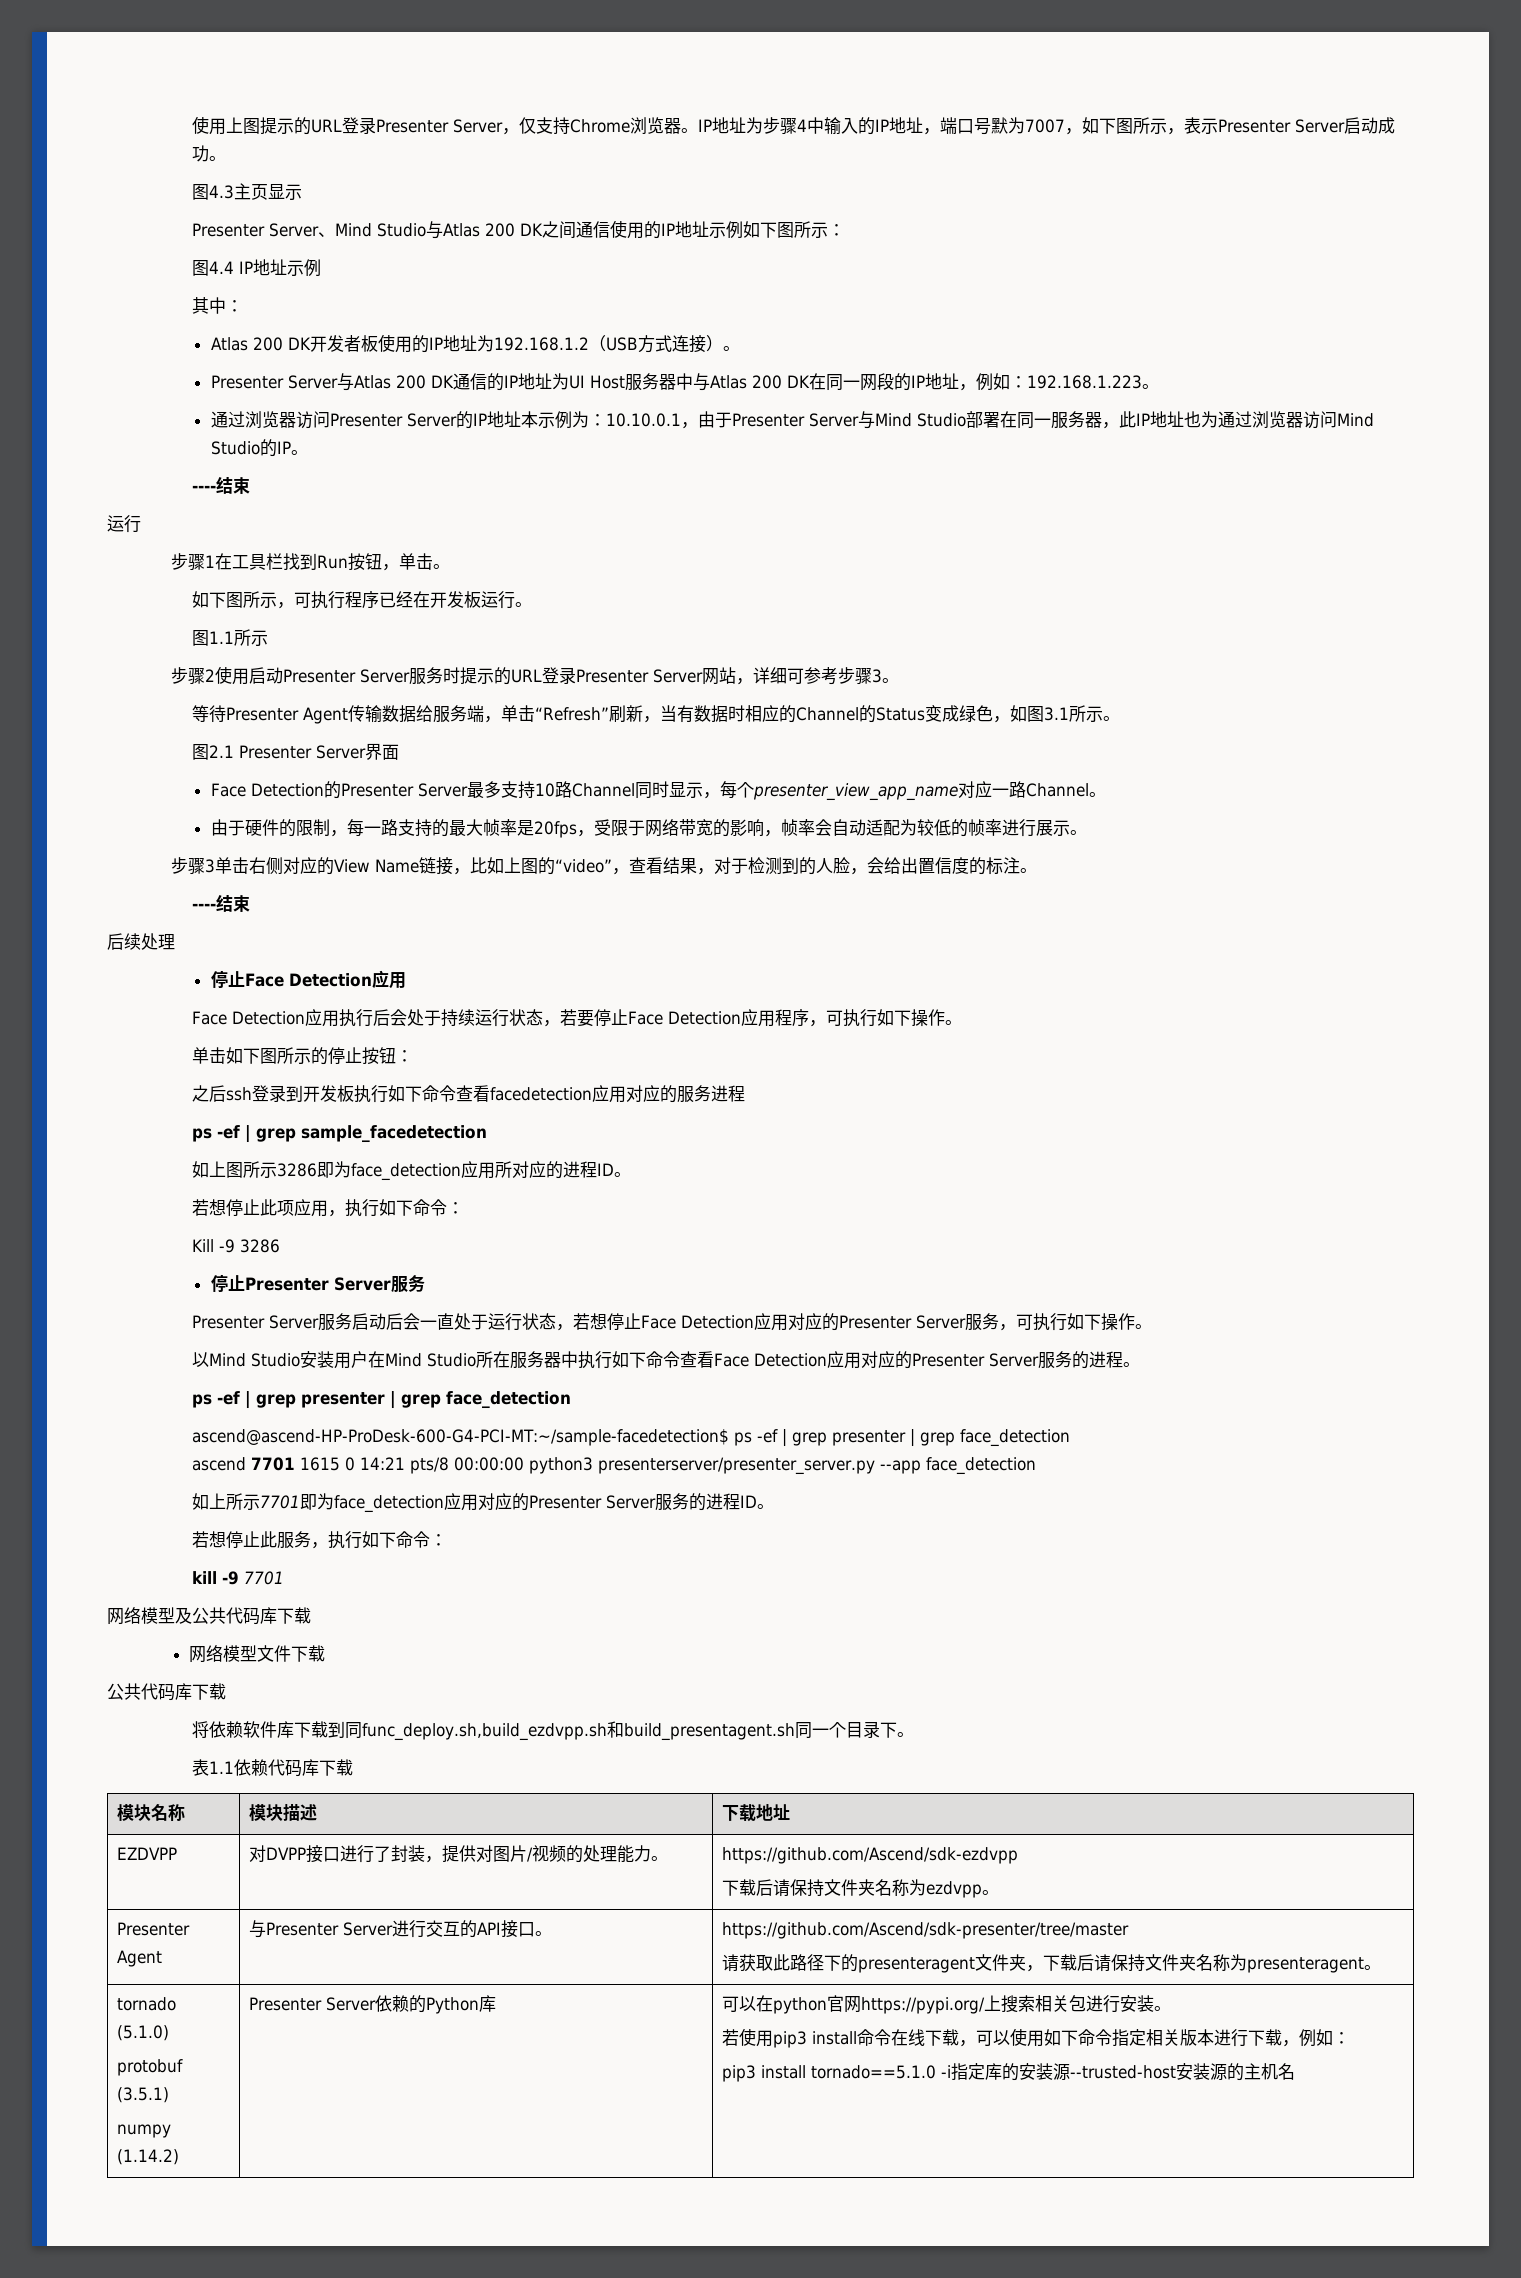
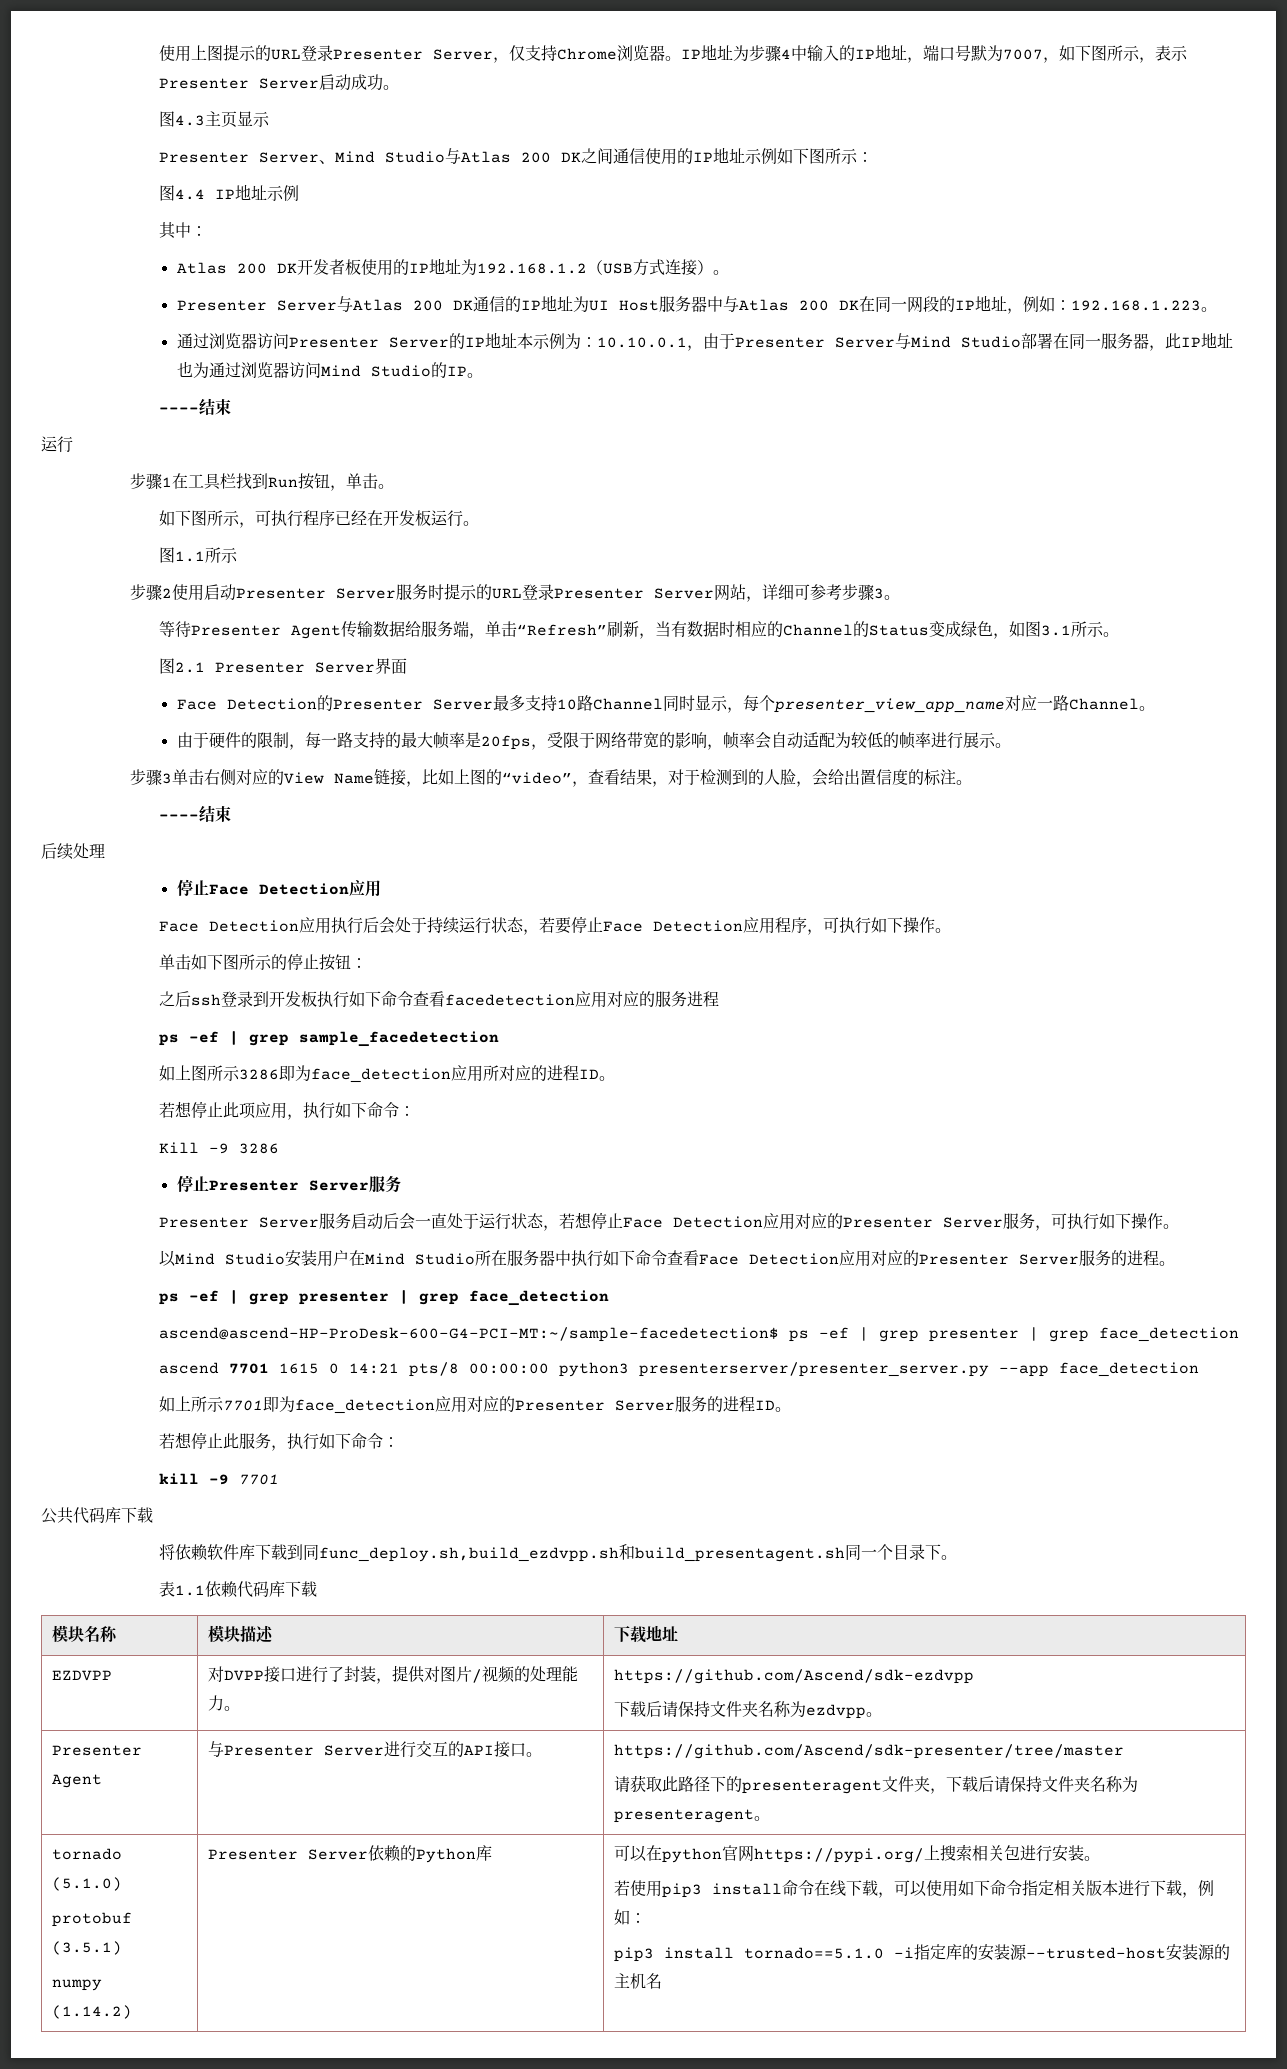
- 网络模型及公共代码库下载
- 网络模型文件下载

